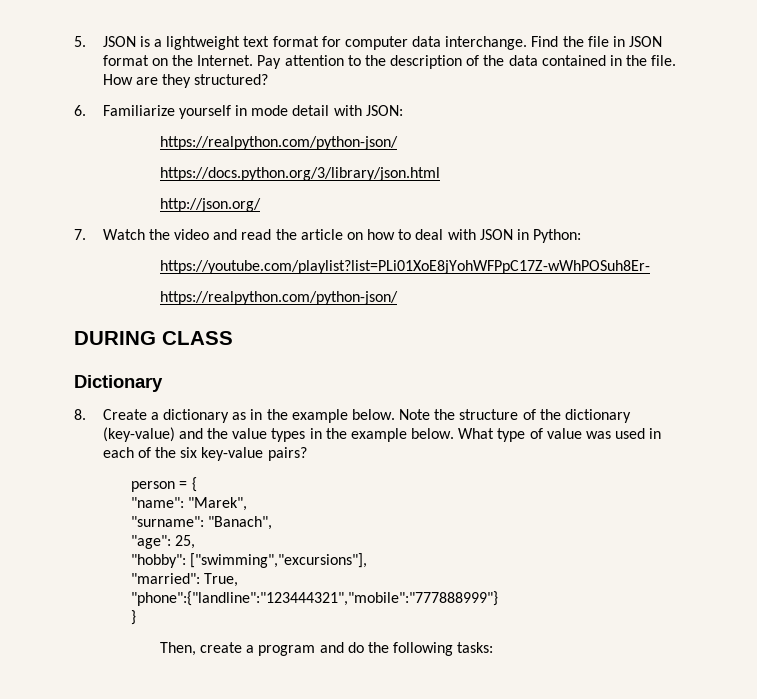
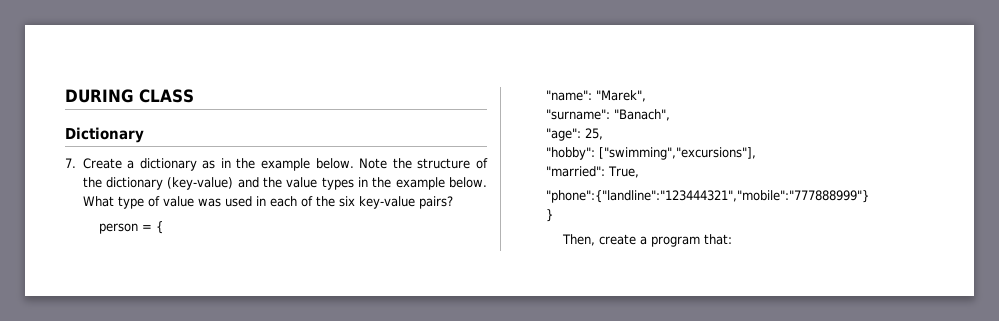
- 5. JSON is a lightweight text format for computer data interchange. Find the file in JSON format on the Internet. Pay attention to the description of the data contained in the file. How are they structured?
- 6. Familiarize yourself in mode detail with JSON:
- https://realpython.com/python-json/
- https://docs.python.org/3/library/json.html
- http://json.org/
- 7. Watch the video and read the article on how to deal with JSON in Python:
- https://youtube.com/playlist?list=PLi01XoE8jYohWFPpC17Z-wWhPOSuh8Er-
- https://realpython.com/python-json/
- 8. Create a dictionary as in the example below.
+ 7. Create a dictionary as in the example below.
- Then, create a program and do the following tasks:
+ Then, create a program that:

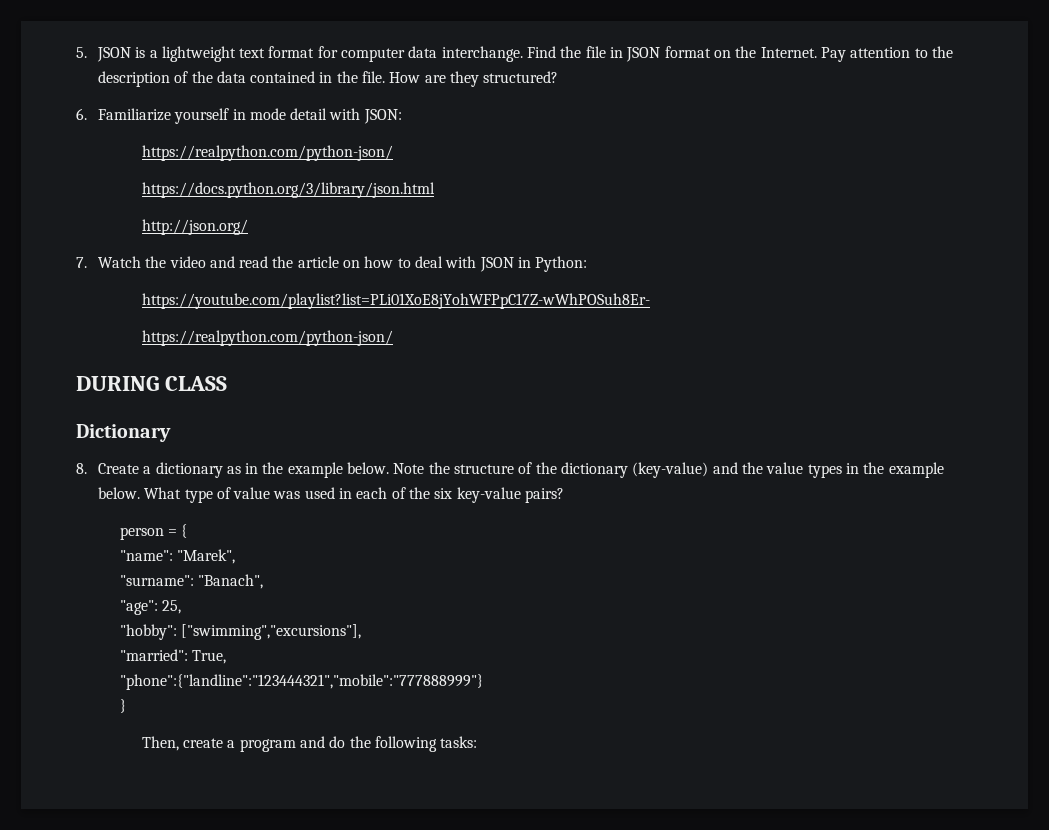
+ 5. JSON is a lightweight text format for computer data interchange. Find the file in JSON format on the Internet. Pay attention to the description of the data contained in the file. How are they structured?
+ 6. Familiarize yourself in mode detail with JSON:
+ https://realpython.com/python-json/
+ https://docs.python.org/3/library/json.html
+ http://json.org/
+ 7. Watch the video and read the article on how to deal with JSON in Python:
+ https://youtube.com/playlist?list=PLi01XoE8jYohWFPpC17Z-wWhPOSuh8Er-
+ https://realpython.com/python-json/
- 7. Create a dictionary as in the example below.
+ 8. Create a dictionary as in the example below.
- Then, create a program that:
+ Then, create a program and do the following tasks:

